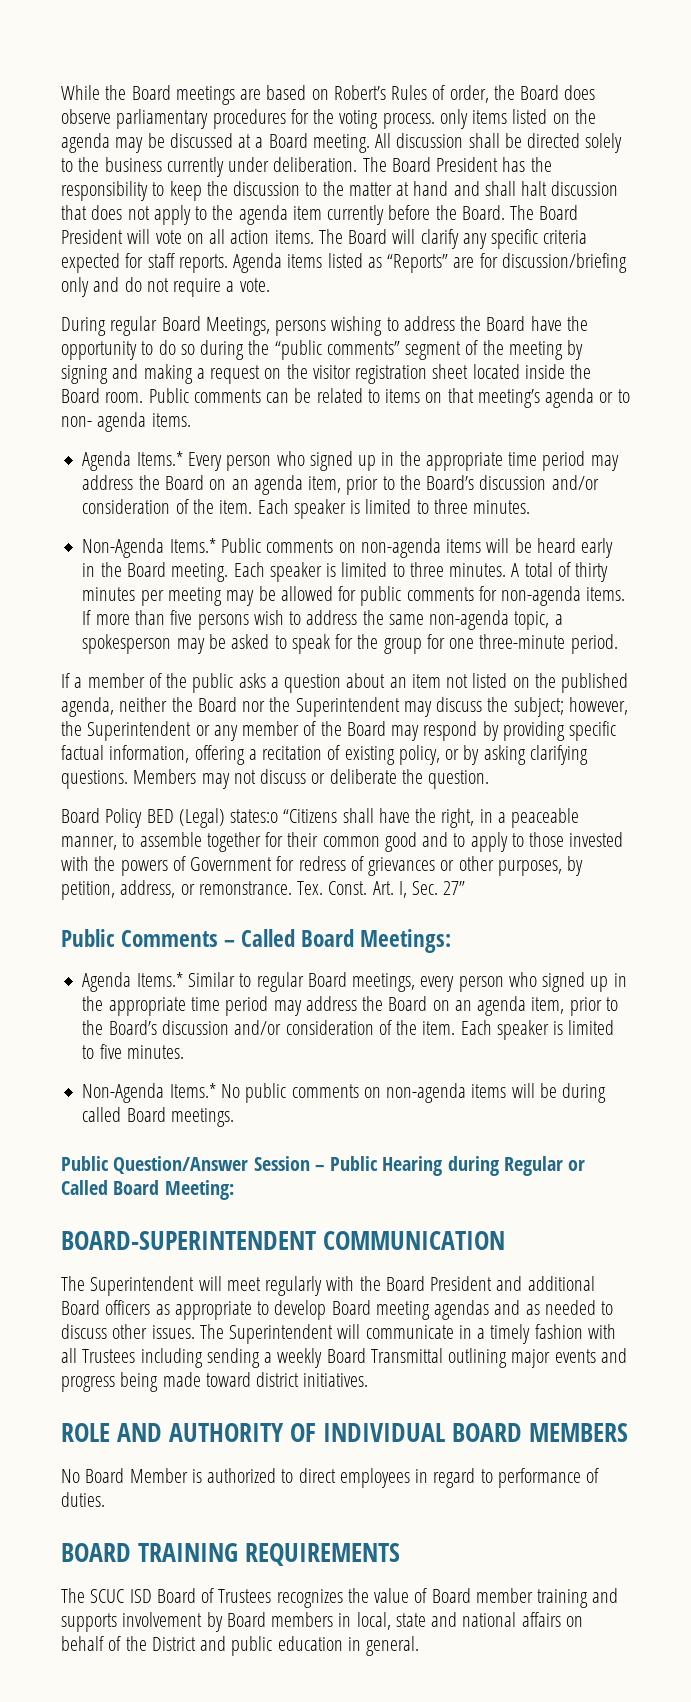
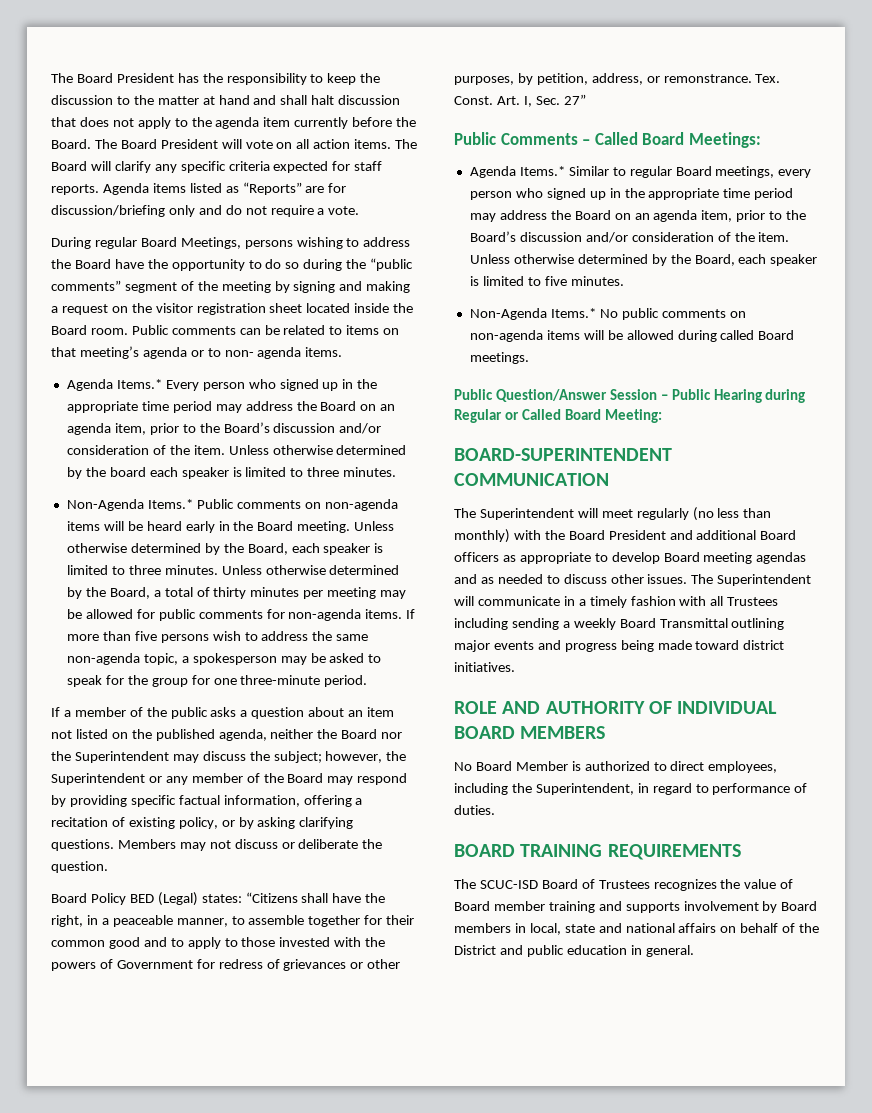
- While the Board meetings are based on Robert’s Rules of order, the Board does observe parliamentary procedures for the voting process. only items listed on the agenda may be discussed at a Board meeting. All discussion shall be directed solely to the business currently under deliberation.
- Agenda Items.* Every person who signed up in the appropriate time period may address the Board on an agenda item, prior to the Board’s discussion and/or consideration of the item. Each speaker is limited to three minutes.
+ Agenda Items.* Every person who signed up in the appropriate time period may address the Board on an agenda item, prior to the Board’s discussion and/or consideration of the item. Unless otherwise determined by the board each speaker is limited to three minutes.
- Each speaker is limited to three minutes. A total of thirty minutes per meeting may be allowed for public comments for non-agenda items.
+ Unless otherwise determined by the Board, each speaker is limited to three minutes. Unless otherwise determined by the Board, a total of thirty minutes per meeting may be allowed for public comments for non-agenda items.
- Board Policy BED (Legal) states:o “Citizens shall have the right, in a peaceable manner, to assemble together for their common good and to apply to those invested with the powers of Government for redress of grievances or other purposes, by petition, address, or remonstrance.
+ Board Policy BED (Legal) states: “Citizens shall have the right, in a peaceable manner, to assemble together for their common good and to apply to those invested with the powers of Government for redress of grievances or other purposes, by petition, address, or remonstrance.
- Each speaker is limited to five minutes.
+ Unless otherwise determined by the Board, each speaker is limited to five minutes.
- Non-Agenda Items.* No public comments on non-agenda items will be during called Board meetings.
+ Non-Agenda Items.* No public comments on non-agenda items will be allowed during called Board meetings.
- The Superintendent will meet regularly with the Board President and additional Board officers as appropriate to develop Board meeting agendas and as needed to discuss other issues.
+ The Superintendent will meet regularly (no less than monthly) with the Board President and additional Board officers as appropriate to develop Board meeting agendas and as needed to discuss other issues.
- No Board Member is authorized to direct employees in regard to performance of duties.
+ No Board Member is authorized to direct employees, including the Superintendent, in regard to performance of duties.
- The SCUC ISD Board of Trustees recognizes the value of Board member training and supports involvement by Board members in local, state and national affairs on behalf of the District and public education in general.
+ The SCUC-ISD Board of Trustees recognizes the value of Board member training and supports involvement by Board members in local, state and national affairs on behalf of the District and public education in general.

